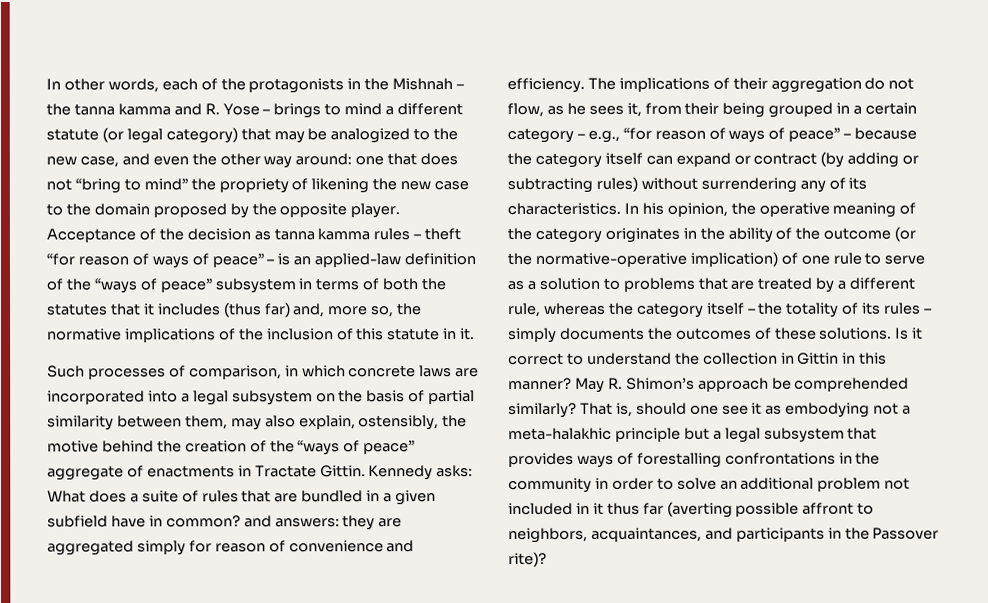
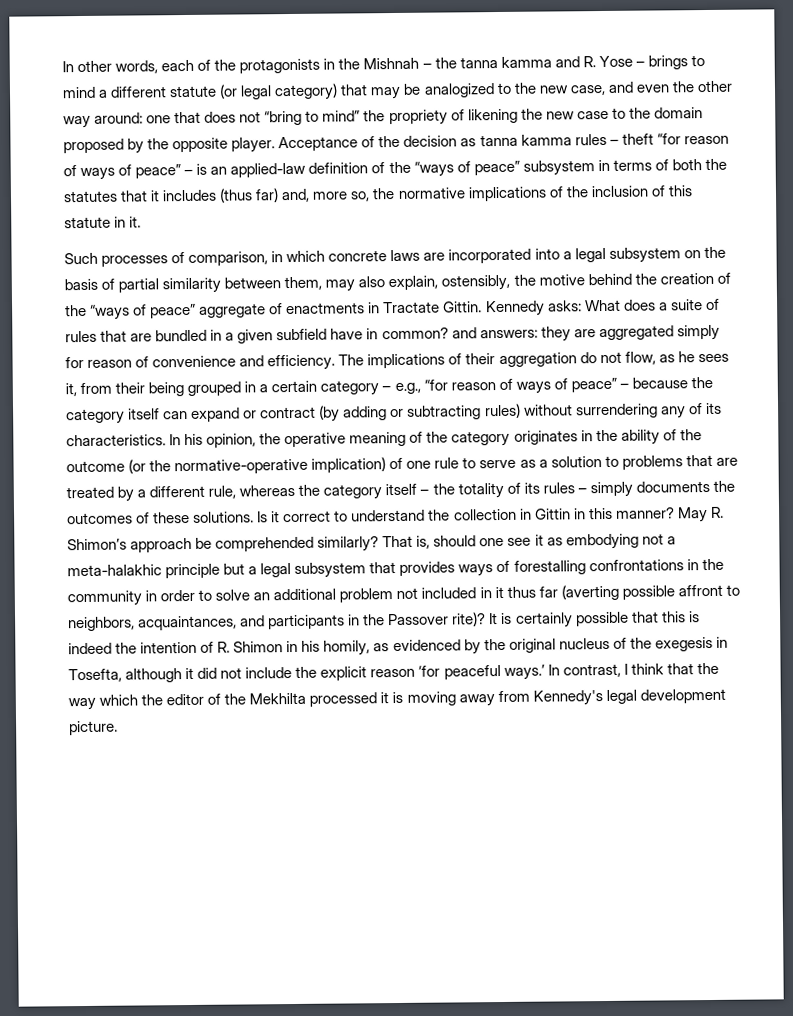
+ It is certainly possible that this is indeed the intention of R. Shimon in his homily, as evidenced by the original nucleus of the exegesis in Tosefta, although it did not include the explicit reason ‘for peaceful ways.’ In contrast, I think that the way which the editor of the Mekhilta processed it is moving away from Kennedy's legal development picture.

